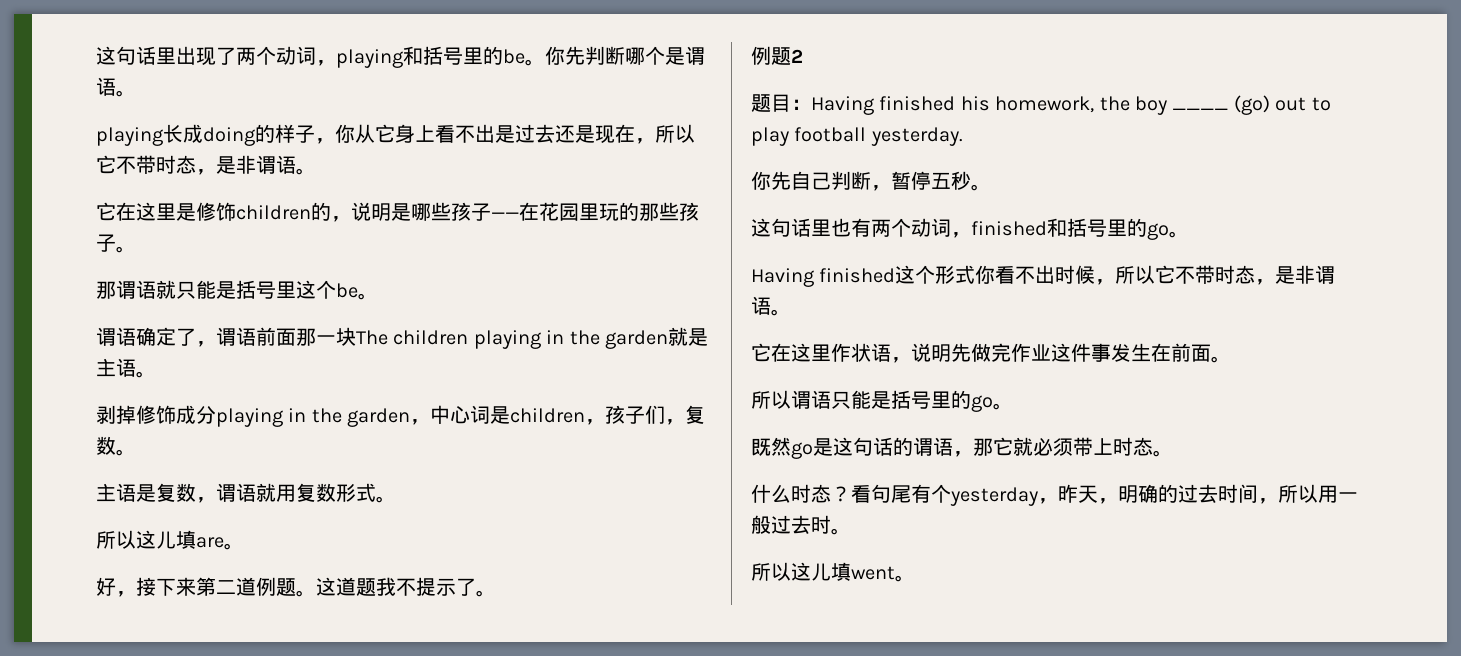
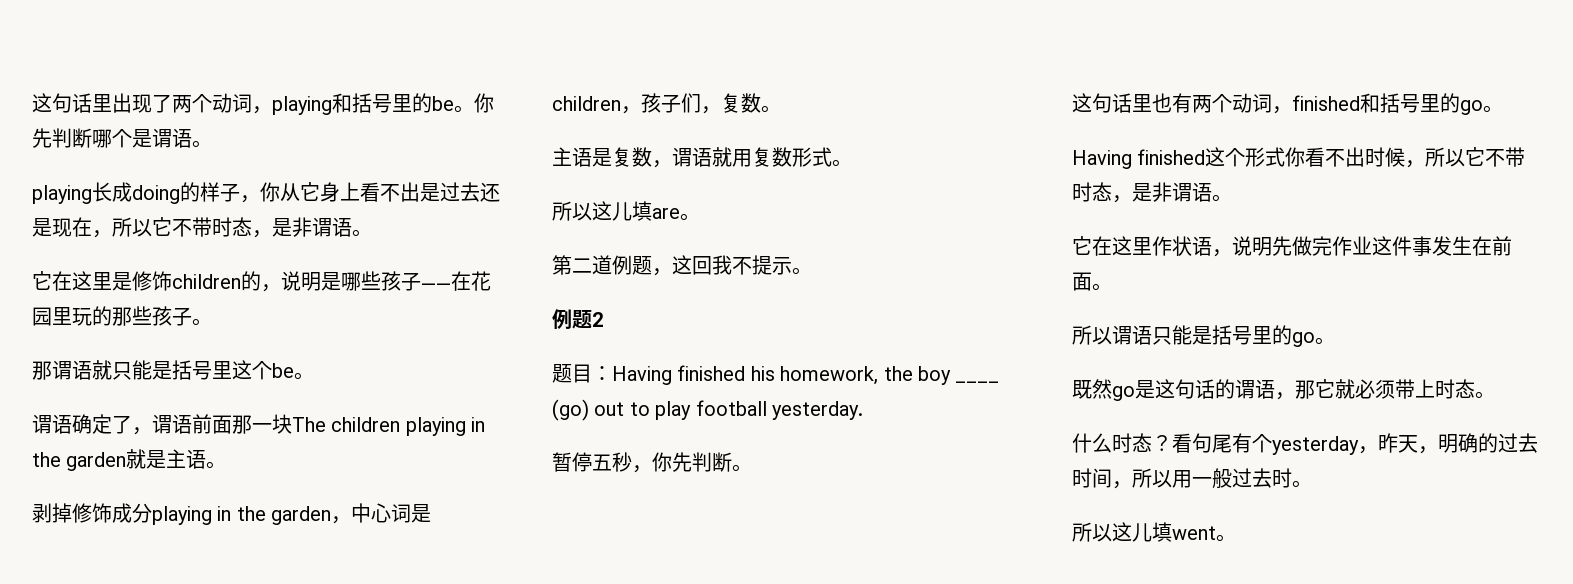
- 好，接下来第二道例题。这道题我不提示了。
+ 第二道例题，这回我不提示。
- 你先自己判断，暂停五秒。
+ 暂停五秒，你先判断。

